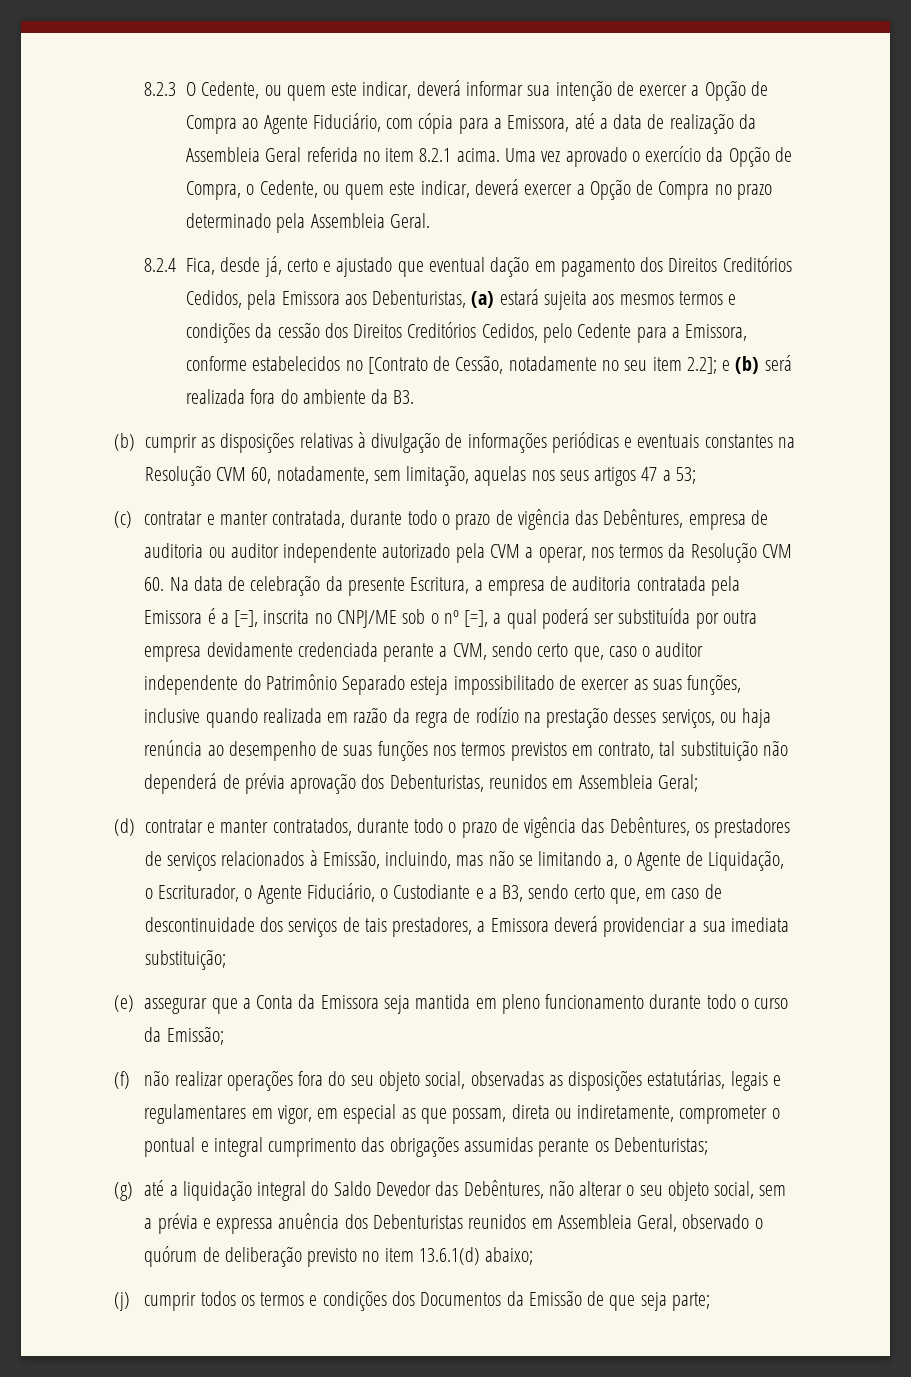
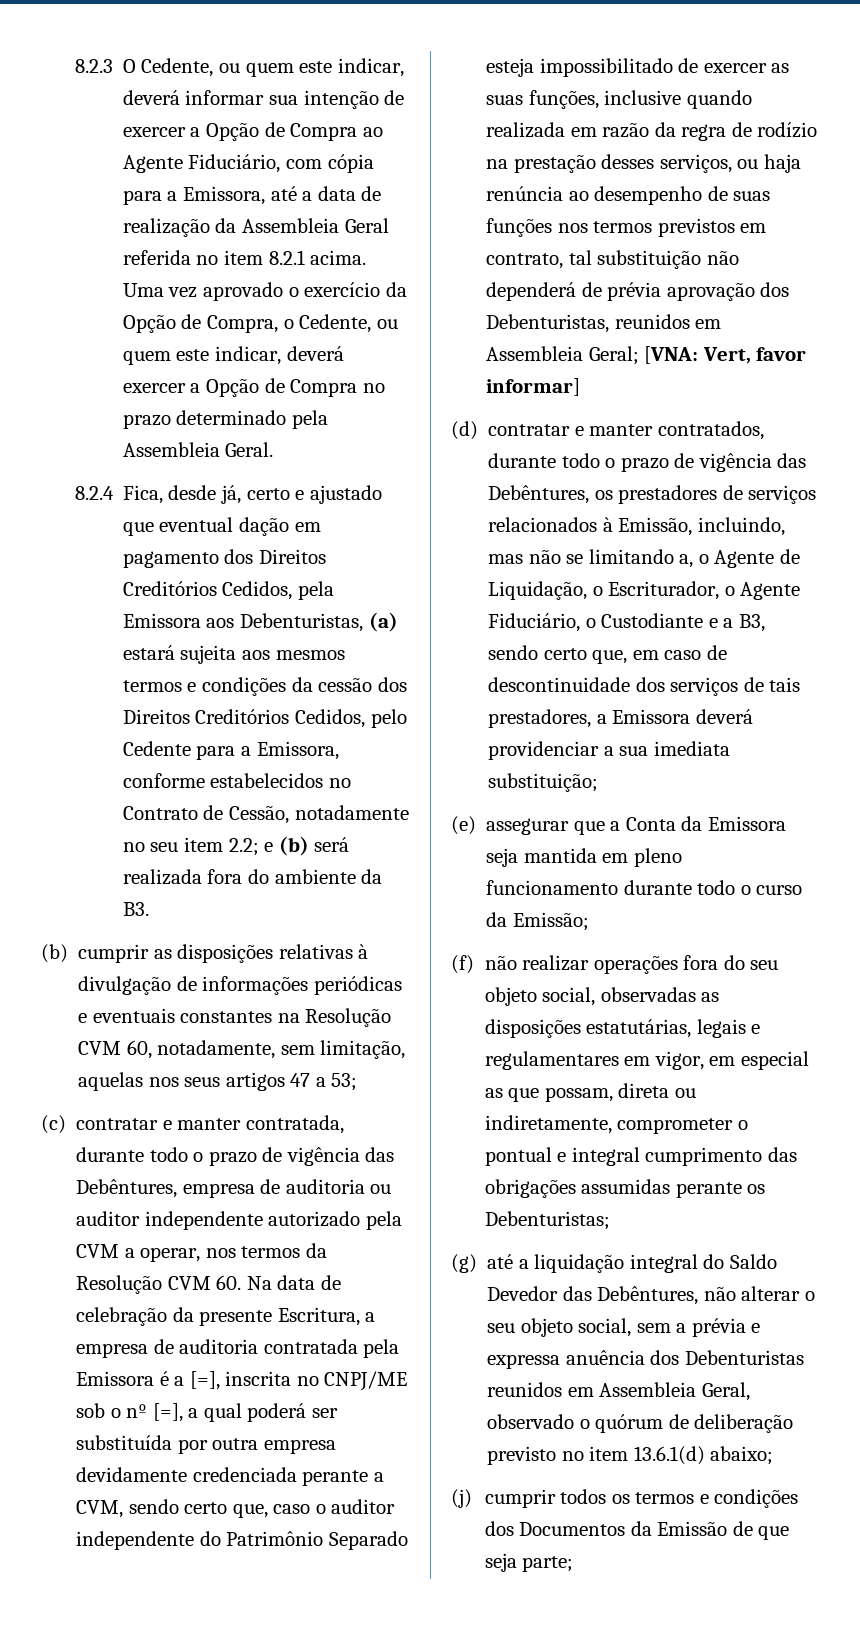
- 8.2.4 Fica, desde já, certo e ajustado que eventual dação em pagamento dos Direitos Creditórios Cedidos, pela Emissora aos Debenturistas, (a) estará sujeita aos mesmos termos e condições da cessão dos Direitos Creditórios Cedidos, pelo Cedente para a Emissora, conforme estabelecidos no [Contrato de Cessão, notadamente no seu item 2.2]; e (b) será realizada fora do ambiente da B3.
+ 8.2.4 Fica, desde já, certo e ajustado que eventual dação em pagamento dos Direitos Creditórios Cedidos, pela Emissora aos Debenturistas, (a) estará sujeita aos mesmos termos e condições da cessão dos Direitos Creditórios Cedidos, pelo Cedente para a Emissora, conforme estabelecidos no Contrato de Cessão, notadamente no seu item 2.2; e (b) será realizada fora do ambiente da B3.
+ [VNA: Vert, favor informar]

